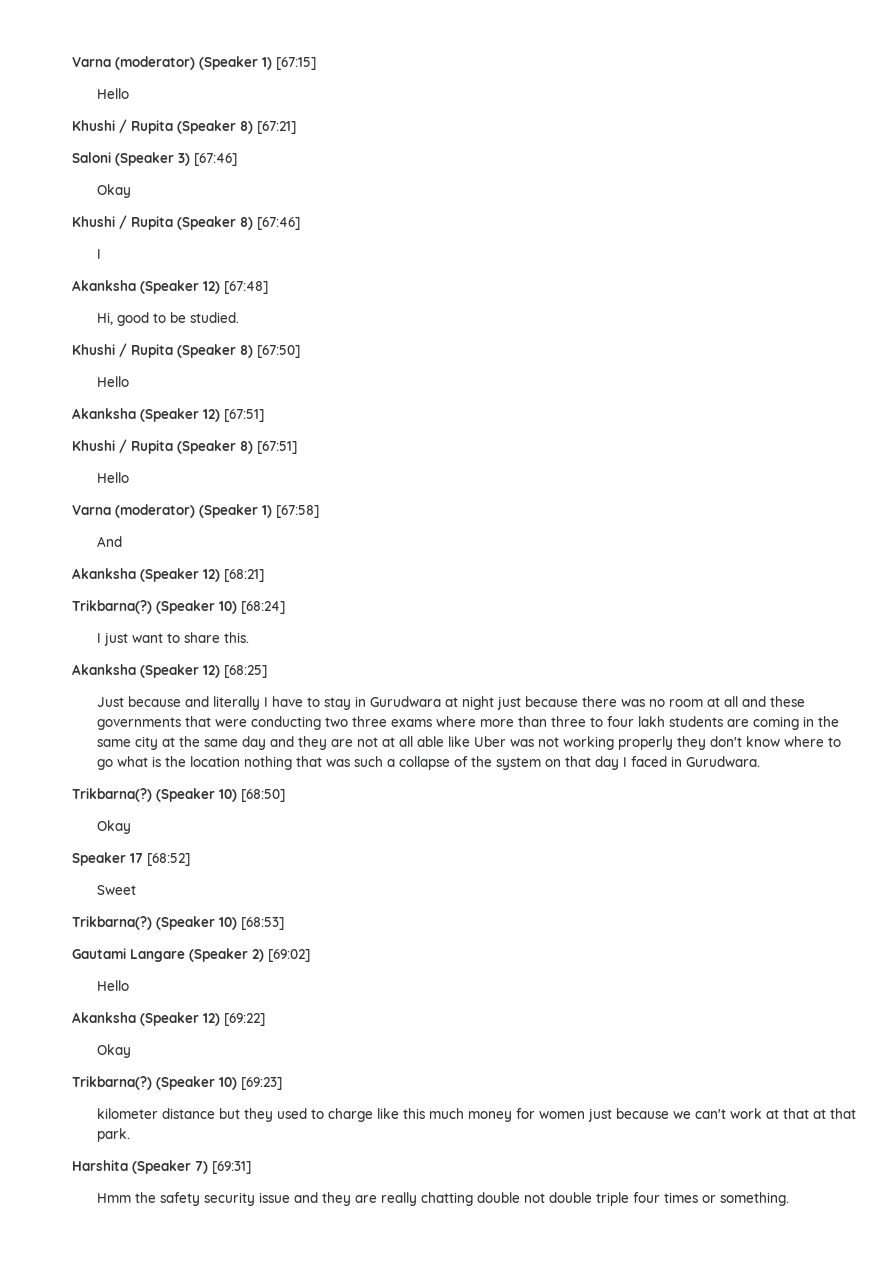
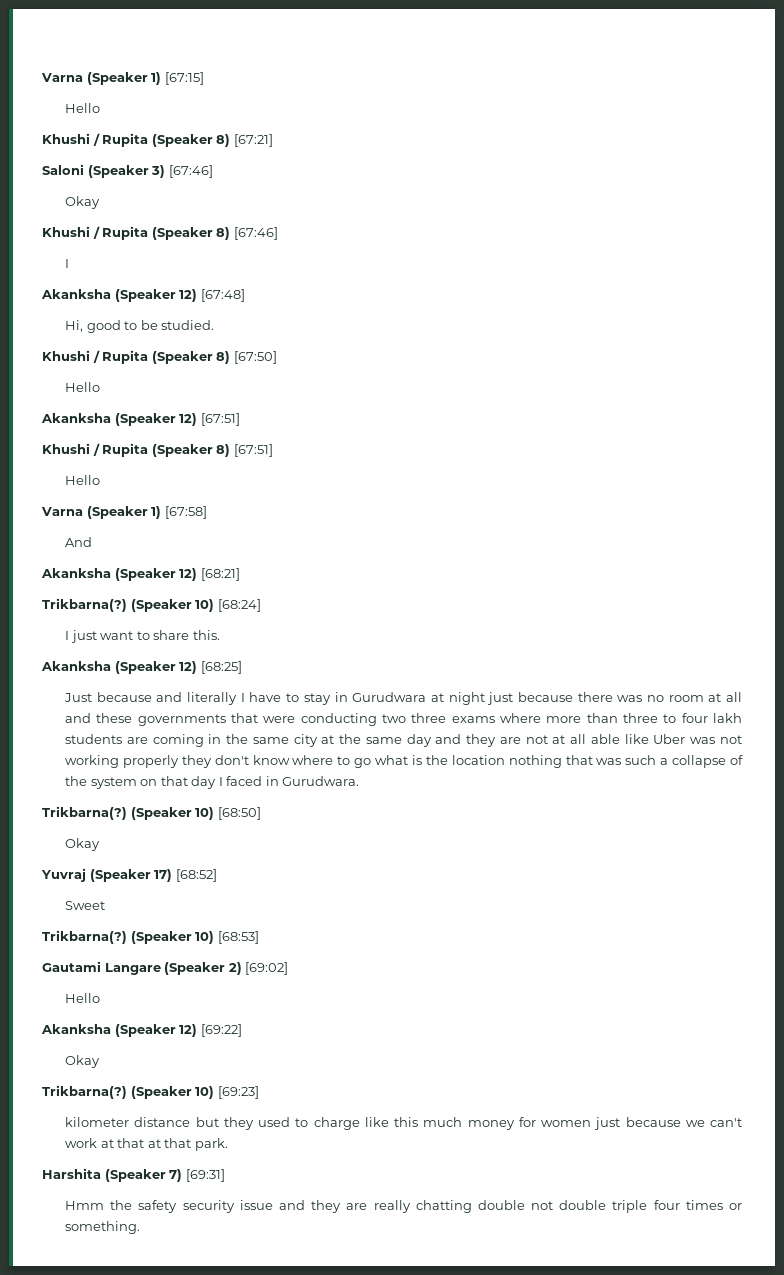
- Varna (moderator) (Speaker 1) [67:15]
+ Varna (Speaker 1) [67:15]
- Varna (moderator) (Speaker 1) [67:58]
+ Varna (Speaker 1) [67:58]
- Speaker 17 [68:52]
+ Yuvraj (Speaker 17) [68:52]

